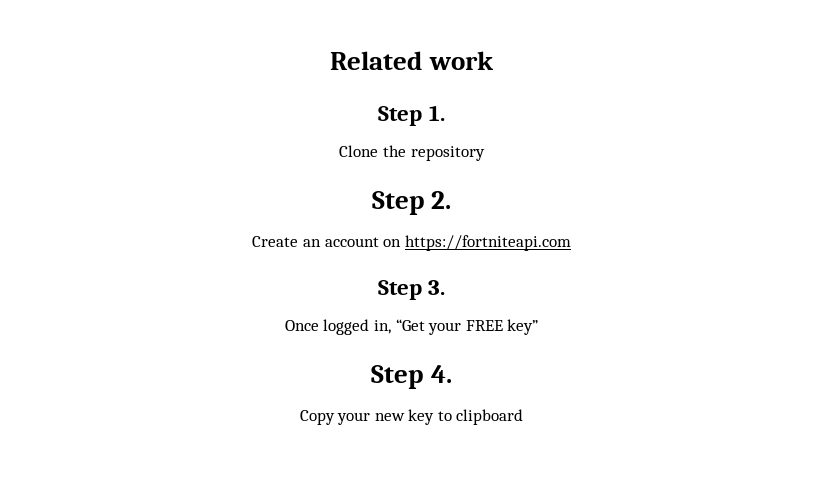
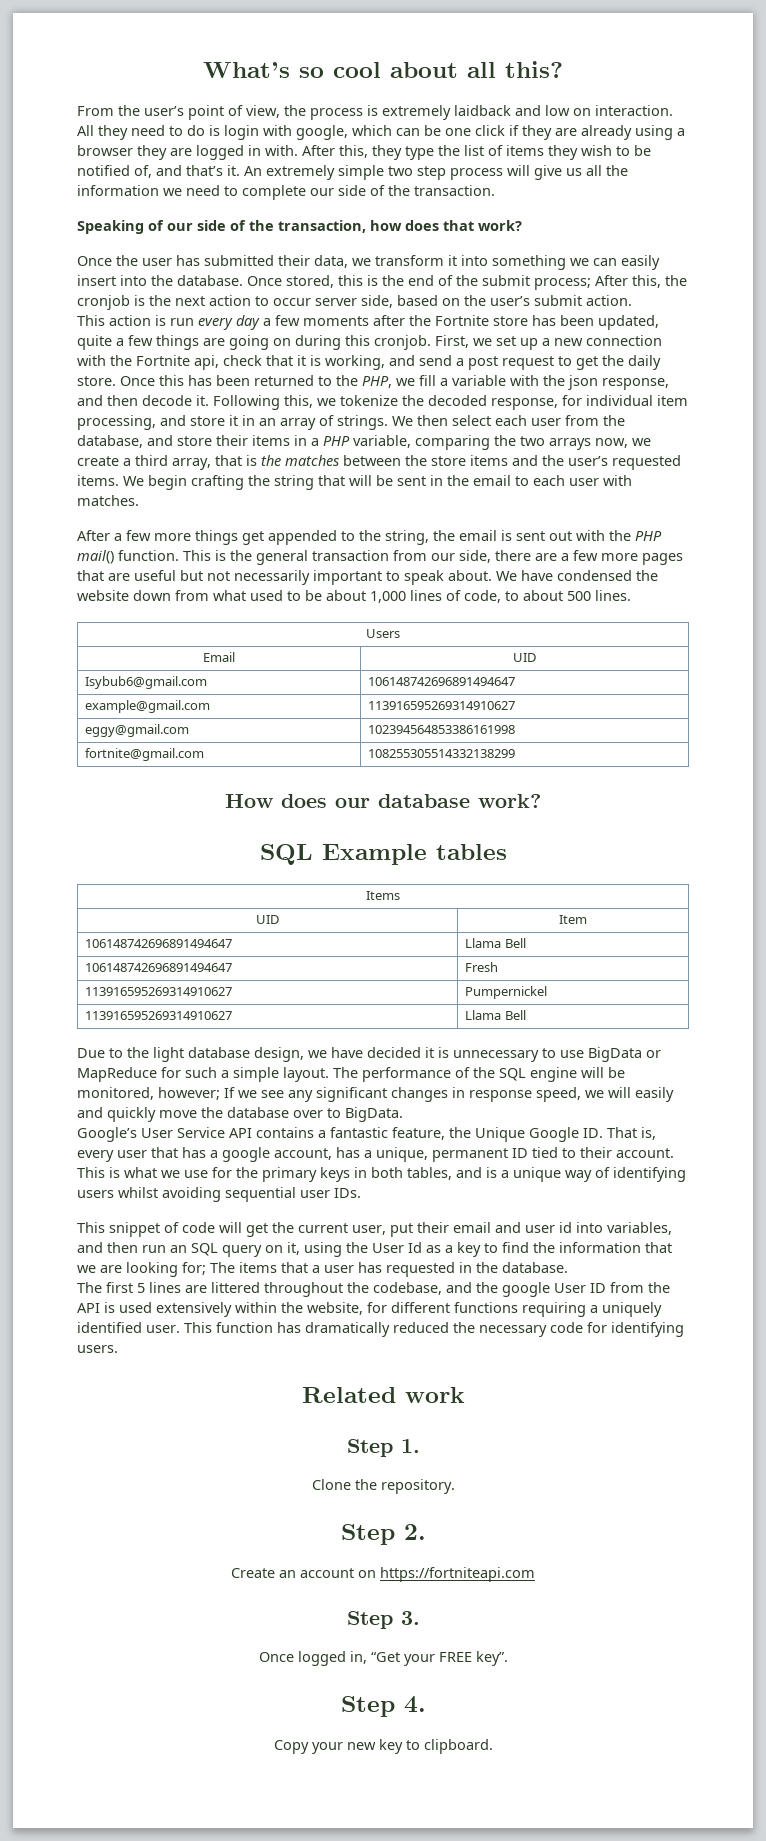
+ What’s so cool about all this?
+ From the user’s point of view, the process is extremely laidback and low on interaction. All they need to do is login with google, which can be one click if they are already using a browser they are logged in with. After this, they type the list of items they wish to be notified of, and that’s it. An extremely simple two step process will give us all the information we need to complete our side of the transaction.
+ Speaking of our side of the transaction, how does that work?
+ Once the user has submitted their data, we transform it into something we can easily insert into the database. Once stored, this is the end of the submit process; After this, the cronjob is the next action to occur server side, based on the user’s submit action.
+ This action is run every day a few moments after the Fortnite store has been updated, quite a few things are going on during this cronjob. First, we set up a new connection with the Fortnite api, check that it is working, and send a post request to get the daily store. Once this has been returned to the PHP, we fill a variable with the json response, and then decode it. Following this, we tokenize the decoded response, for individual item processing, and store it in an array of strings. We then select each user from the database, and store their items in a PHP variable, comparing the two arrays now, we create a third array, that is the matches between the store items and the user’s requested items. We begin crafting the string that will be sent in the email to each user with matches.
+ After a few more things get appended to the string, the email is sent out with the PHP mail() function. This is the general transaction from our side, there are a few more pages that are useful but not necessarily important to speak about. We have condensed the website down from what used to be about 1,000 lines of code, to about 500 lines.
+ Users
+ Email | UID
+ Isybub6@gmail.com | 106148742696891494647
+ example@gmail.com | 113916595269314910627
+ eggy@gmail.com | 102394564853386161998
+ fortnite@gmail.com | 108255305514332138299
+ How does our database work?
+ SQL Example tables
+ Items
+ UID | Item
+ 106148742696891494647 | Llama Bell
+ 106148742696891494647 | Fresh
+ 113916595269314910627 | Pumpernickel
+ 113916595269314910627 | Llama Bell
+ Due to the light database design, we have decided it is unnecessary to use BigData or MapReduce for such a simple layout. The performance of the SQL engine will be monitored, however; If we see any significant changes in response speed, we will easily and quickly move the database over to BigData.
+ Google’s User Service API contains a fantastic feature, the Unique Google ID. That is, every user that has a google account, has a unique, permanent ID tied to their account. This is what we use for the primary keys in both tables, and is a unique way of identifying users whilst avoiding sequential user IDs.
+ This snippet of code will get the current user, put their email and user id into variables, and then run an SQL query on it, using the User Id as a key to find the information that we are looking for; The items that a user has requested in the database.
+ The first 5 lines are littered throughout the codebase, and the google User ID from the API is used extensively within the website, for different functions requiring a uniquely identified user. This function has dramatically reduced the necessary code for identifying users.
- Clone the repository
+ Clone the repository.
- Once logged in, “Get your FREE key”
+ Once logged in, “Get your FREE key”.
- Copy your new key to clipboard
+ Copy your new key to clipboard.

